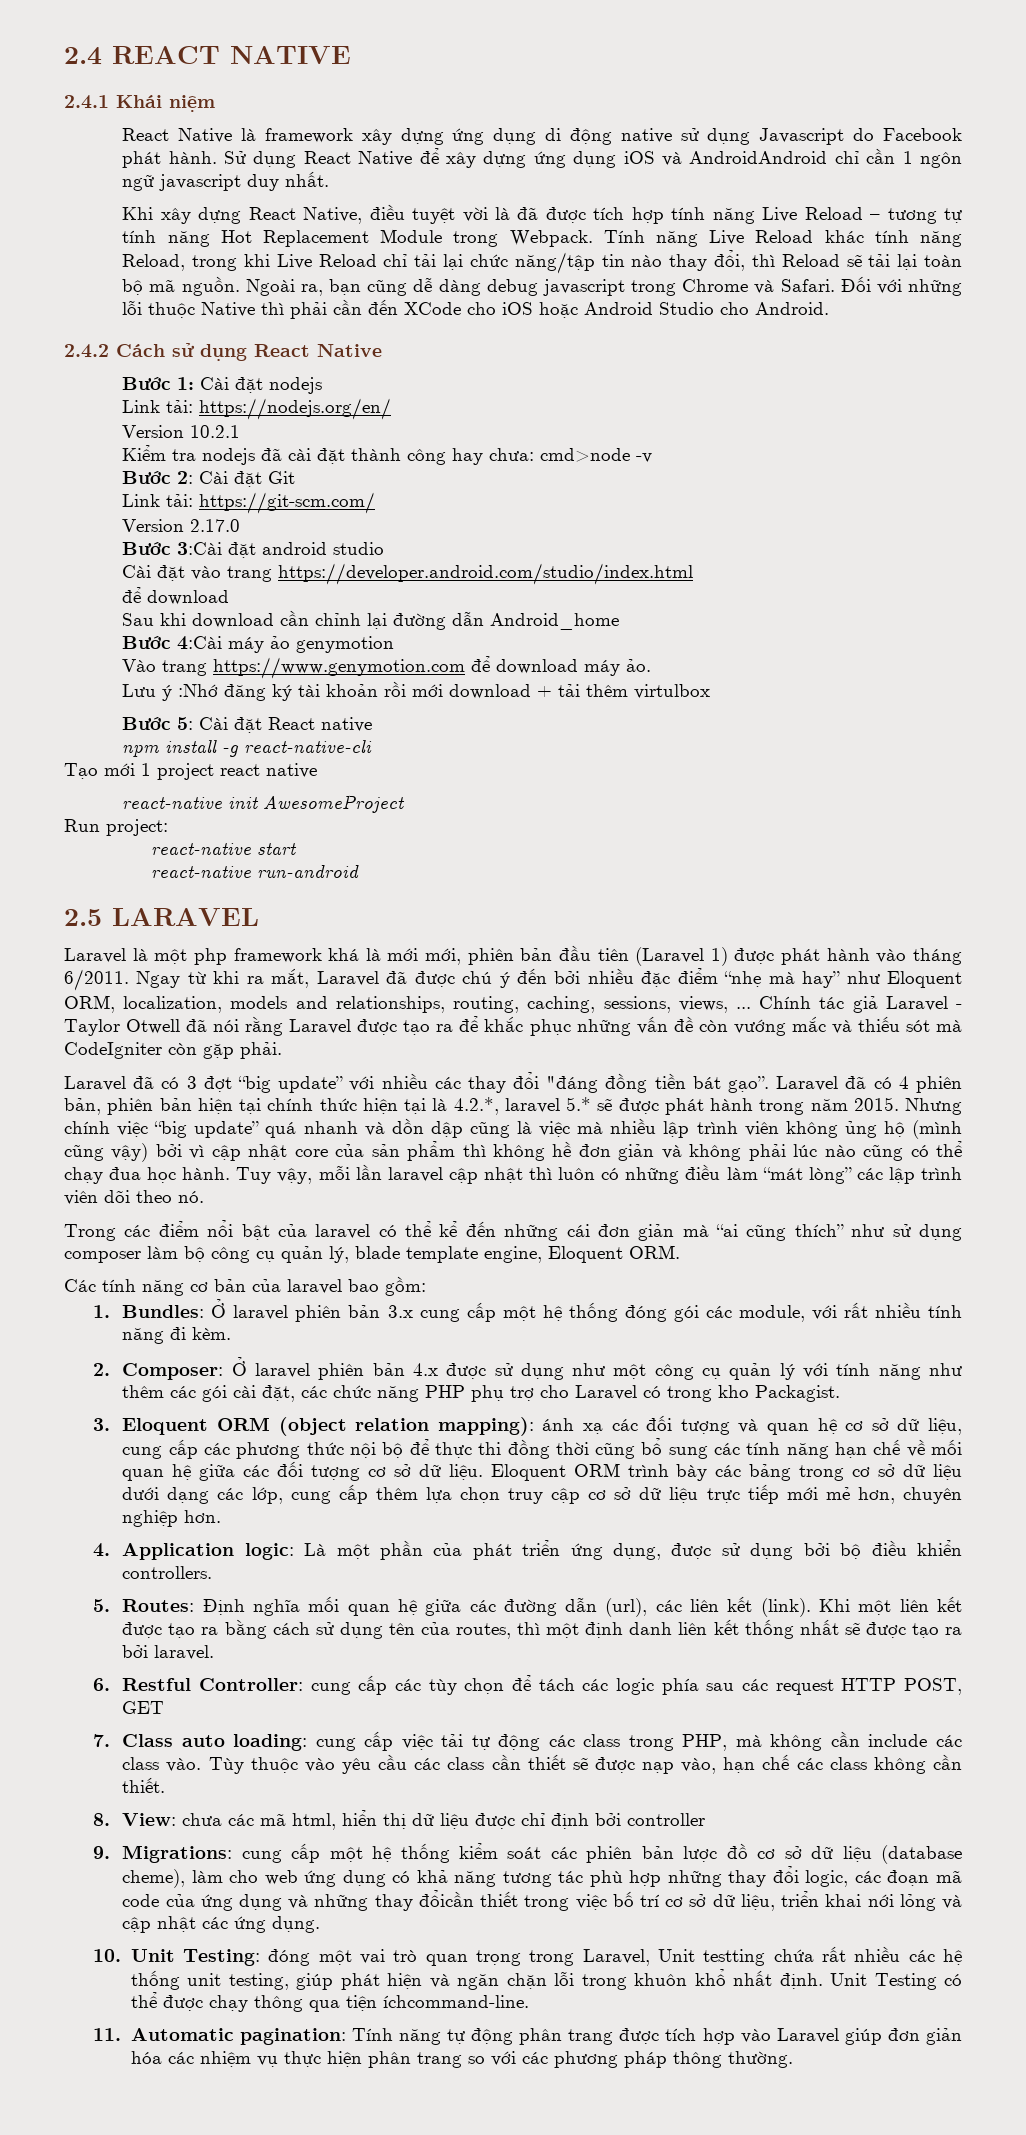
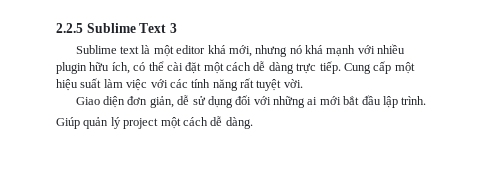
- 2.4 REACT NATIVE
- 2.4.1 Khái niệm
- React Native là framework xây dựng ứng dụng di động native sử dụng Javascript do Facebook phát hành. Sử dụng React Native để xây dựng ứng dụng iOS và AndroidAndroid chỉ cần 1 ngôn ngữ javascript duy nhất.
- Khi xây dựng React Native, điều tuyệt vời là đã được tích hợp tính năng Live Reload – tương tự tính năng Hot Replacement Module trong Webpack. Tính năng Live Reload khác tính năng Reload, trong khi Live Reload chỉ tải lại chức năng/tập tin nào thay đổi, thì Reload sẽ tải lại toàn bộ mã nguồn. Ngoài ra, bạn cũng dễ dàng debug javascript trong Chrome và Safari. Đối với những lỗi thuộc Native thì phải cần đến XCode cho iOS hoặc Android Studio cho Android.
- 2.4.2 Cách sử dụng React Native
- Bước 1: Cài đặt nodejs
- Link tải: https://nodejs.org/en/
- Version 10.2.1
- Kiểm tra nodejs đã cài đặt thành công hay chưa: cmd>node -v
- Bước 2: Cài đặt Git
- Link tải: https://git-scm.com/
- Version 2.17.0
- Bước 3:Cài đặt android studio
- Cài đặt vào trang https://developer.android.com/studio/index.html
- để download
- Sau khi download cần chỉnh lại đường dẫn Android_home
- Bước 4:Cài máy ảo genymotion
- Vào trang https://www.genymotion.com để download máy ảo.
- Lưu ý :Nhớ đăng ký tài khoản rồi mới download + tải thêm virtulbox
- Bước 5: Cài đặt React native
- npm install -g react-native-cli
- Tạo mới 1 project react native
- react-native init AwesomeProject
- Run project:
- react-native start
- react-native run-android
- 2.5 LARAVEL
- Laravel là một php framework khá là mới mới, phiên bản đầu tiên (Laravel 1) được phát hành vào tháng 6/2011. Ngay từ khi ra mắt, Laravel đã được chú ý đến bởi nhiều đặc điểm “nhẹ mà hay” như Eloquent ORM, localization, models and relationships, routing, caching, sessions, views, ... Chính tác giả Laravel - Taylor Otwell đã nói rằng Laravel được tạo ra để khắc phục những vấn đề còn vướng mắc và thiếu sót mà CodeIgniter còn gặp phải.
- Laravel đã có 3 đợt “big update” với nhiều các thay đổi "đáng đồng tiền bát gạo”. Laravel đã có 4 phiên bản, phiên bản hiện tại chính thức hiện tại là 4.2.*, laravel 5.* sẽ được phát hành trong năm 2015. Nhưng chính việc “big update” quá nhanh và dồn dập cũng là việc mà nhiều lập trình viên không ủng hộ (mình cũng vậy) bởi vì cập nhật core của sản phẩm thì không hề đơn giản và không phải lúc nào cũng có thể chạy đua học hành. Tuy vậy, mỗi lần laravel cập nhật thì luôn có những điều làm “mát lòng” các lập trình viên dõi theo nó.
- Trong các điểm nổi bật của laravel có thể kể đến những cái đơn giản mà “ai cũng thích” như sử dụng composer làm bộ công cụ quản lý, blade template engine, Eloquent ORM.
- Các tính năng cơ bản của laravel bao gồm:
- 1. Bundles: Ở laravel phiên bản 3.x cung cấp một hệ thống đóng gói các module, với rất nhiều tính năng đi kèm.
- 2. Composer: Ở laravel phiên bản 4.x được sử dụng như một công cụ quản lý với tính năng như thêm các gói cài đặt, các chức năng PHP phụ trợ cho Laravel có trong kho Packagist.
- 3. Eloquent ORM (object relation mapping): ánh xạ các đối tượng và quan hệ cơ sở dữ liệu, cung cấp các phương thức nội bộ để thực thi đồng thời cũng bổ sung các tính năng hạn chế về mối quan hệ giữa các đối tượng cơ sở dữ liệu. Eloquent ORM trình bày các bảng trong cơ sở dữ liệu dưới dạng các lớp, cung cấp thêm lựa chọn truy cập cơ sở dữ liệu trực tiếp mới mẻ hơn, chuyên nghiệp hơn.
- 4. Application logic: Là một phần của phát triển ứng dụng, được sử dụng bởi bộ điều khiển controllers.
- 5. Routes: Định nghĩa mối quan hệ giữa các đường dẫn (url), các liên kết (link). Khi một liên kết được tạo ra bằng cách sử dụng tên của routes, thì một định danh liên kết thống nhất sẽ được tạo ra bởi laravel.
- 6. Restful Controller: cung cấp các tùy chọn để tách các logic phía sau các request HTTP POST, GET
- 7. Class auto loading: cung cấp việc tải tự động các class trong PHP, mà không cần include các class vào. Tùy thuộc vào yêu cầu các class cần thiết sẽ được nạp vào, hạn chế các class không cần thiết.
- 8. View: chưa các mã html, hiển thị dữ liệu được chỉ định bởi controller
- 9. Migrations: cung cấp một hệ thống kiểm soát các phiên bản lược đồ cơ sở dữ liệu (database cheme), làm cho web ứng dụng có khả năng tương tác phù hợp những thay đổi logic, các đoạn mã code của ứng dụng và những thay đổicần thiết trong việc bố trí cơ sở dữ liệu, triển khai nới lỏng và cập nhật các ứng dụng.
- 10. Unit Testing: đóng một vai trò quan trọng trong Laravel, Unit testting chứa rất nhiều các hệ thống unit testing, giúp phát hiện và ngăn chặn lỗi trong khuôn khổ nhất định. Unit Testing có thể được chạy thông qua tiện íchcommand-line.
- 11. Automatic pagination: Tính năng tự động phân trang được tích hợp vào Laravel giúp đơn giản hóa các nhiệm vụ thực hiện phân trang so với các phương pháp thông thường.
+ 2.2.5 Sublime Text 3
+ Sublime text là một editor khá mới, nhưng nó khá mạnh với nhiều plugin hữu ích, có thể cài đặt một cách dễ dàng trực tiếp. Cung cấp một hiệu suất làm việc với các tính năng rất tuyệt vời.
+ Giao diện đơn giản, dễ sử dụng đối với những ai mới bắt đầu lập trình.
+ Giúp quản lý project một cách dễ dàng.

